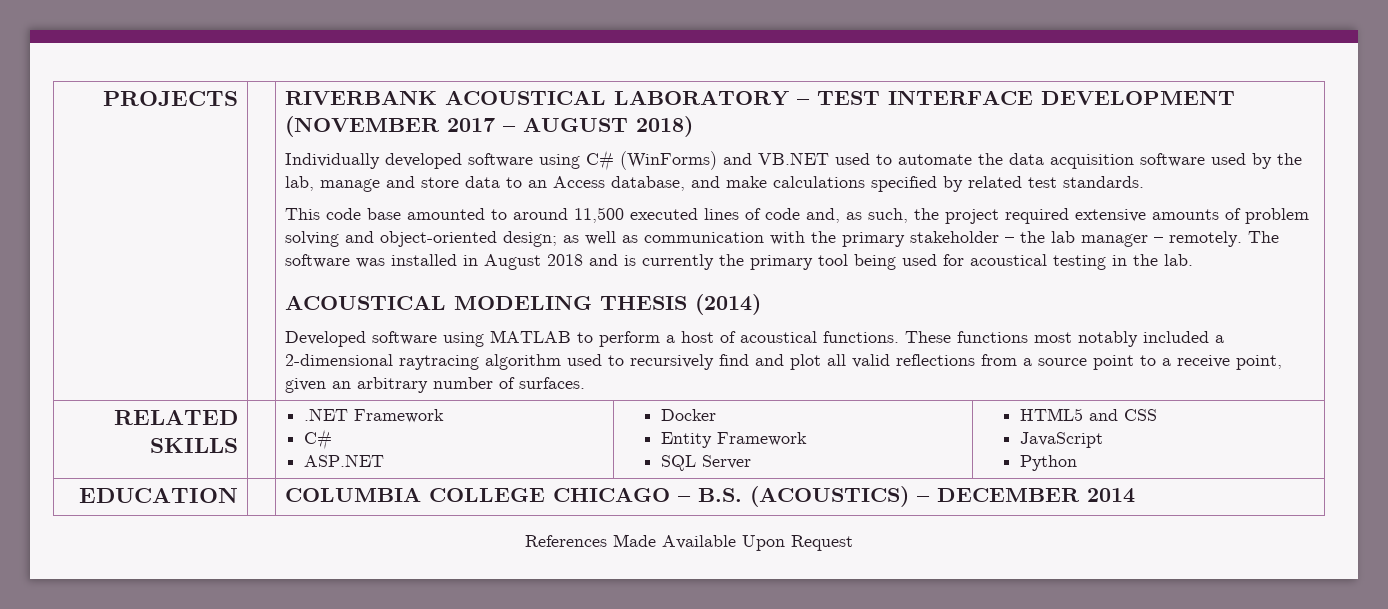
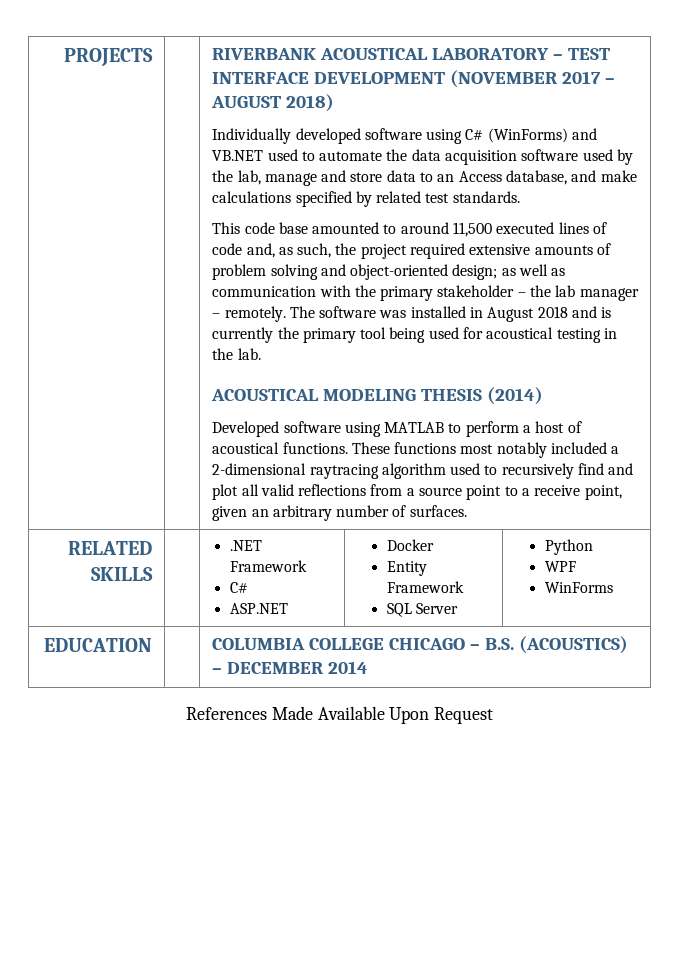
  RELATED SKILLS | | .NET Framework
  C#
  ASP.NET | Docker
  Entity Framework
- SQL Server | HTML5 and CSS
- JavaScript
- Python
+ SQL Server | Python
+ WPF
+ WinForms

